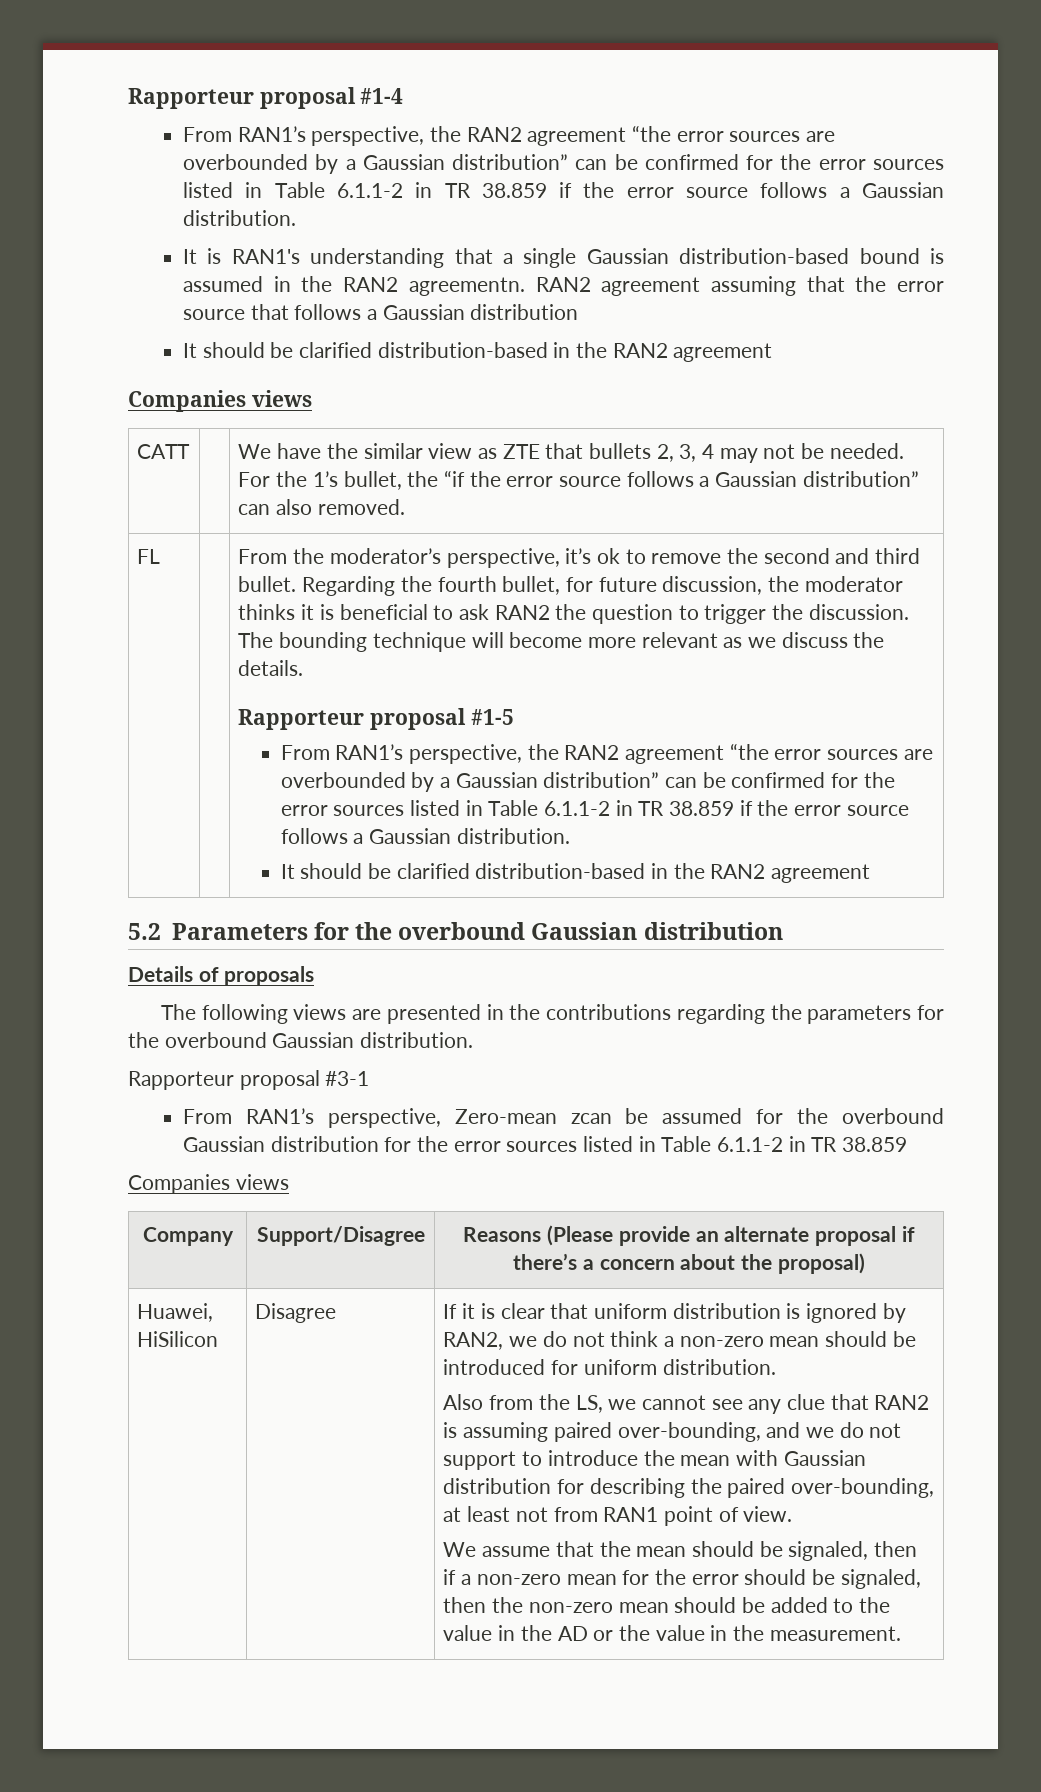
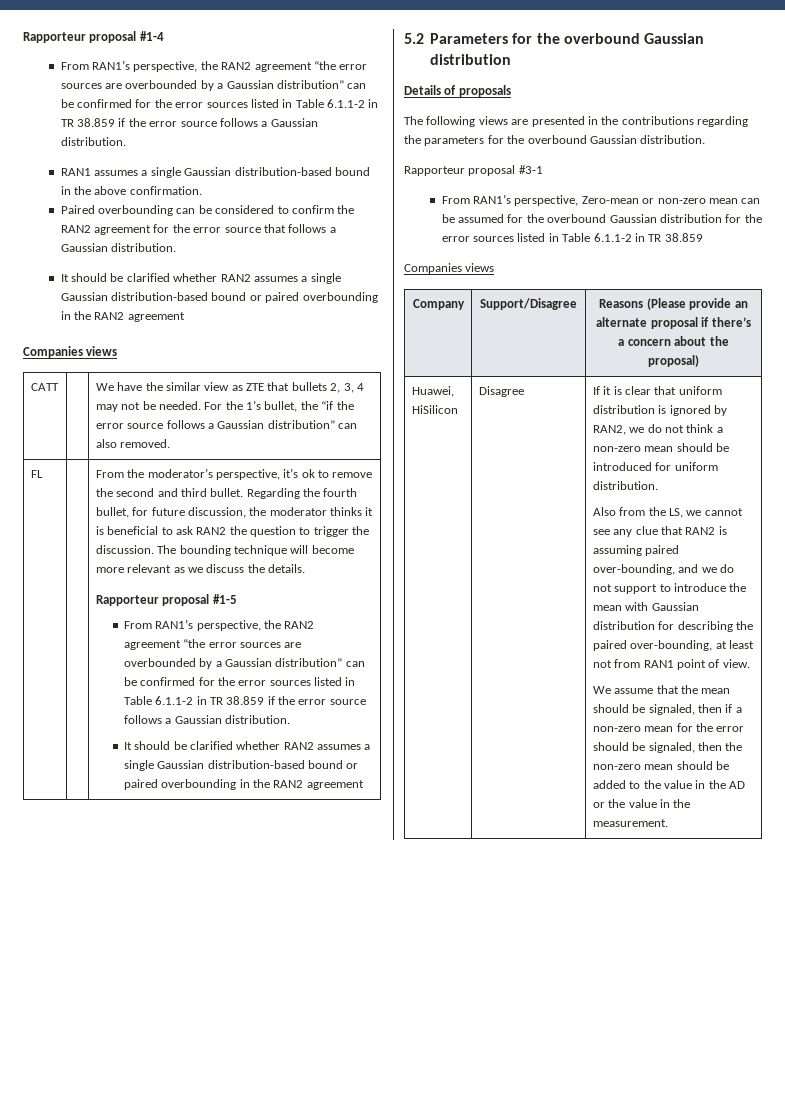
- It is RAN1's understanding that a single Gaussian distribution-based bound is assumed in the RAN2 agreementn. RAN2 agreement assuming that the error source that follows a Gaussian distribution
- It should be clarified distribution-based in the RAN2 agreement
+ RAN1 assumes a single Gaussian distribution-based bound in the above confirmation.
+ Paired overbounding can be considered to confirm the RAN2 agreement for the error source that follows a Gaussian distribution.
+ It should be clarified whether RAN2 assumes a single Gaussian distribution-based bound or paired overbounding in the RAN2 agreement
  Rapporteur proposal #1-5
  From RAN1’s perspective, the RAN2 agreement “the error sources are overbounded by a Gaussian distribution” can be confirmed for the error sources listed in Table 6.1.1-2 in TR 38.859 if the error source follows a Gaussian distribution.
- It should be clarified distribution-based in the RAN2 agreement
+ It should be clarified whether RAN2 assumes a single Gaussian distribution-based bound or paired overbounding in the RAN2 agreement
- From RAN1’s perspective, Zero-mean zcan be assumed for the overbound Gaussian distribution for the error sources listed in Table 6.1.1-2 in TR 38.859
+ From RAN1’s perspective, Zero-mean or non-zero mean can be assumed for the overbound Gaussian distribution for the error sources listed in Table 6.1.1-2 in TR 38.859

